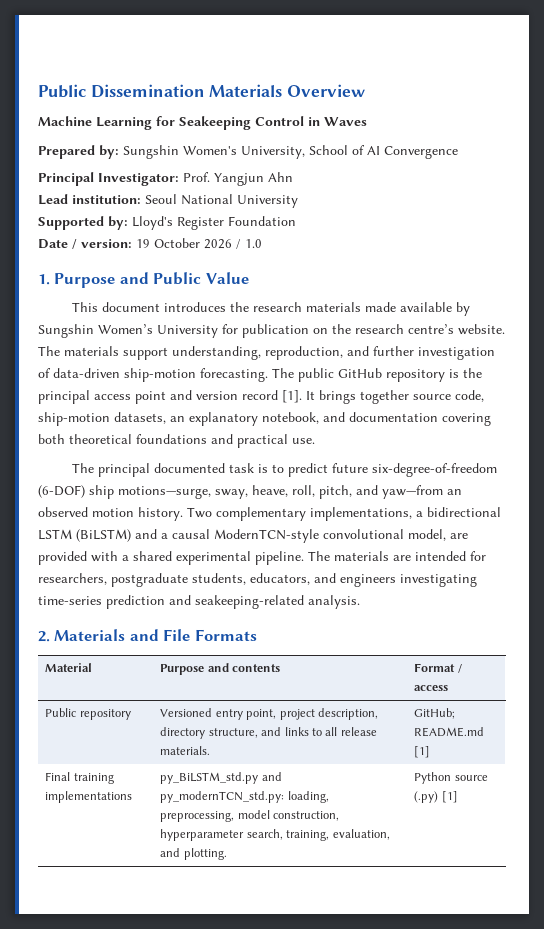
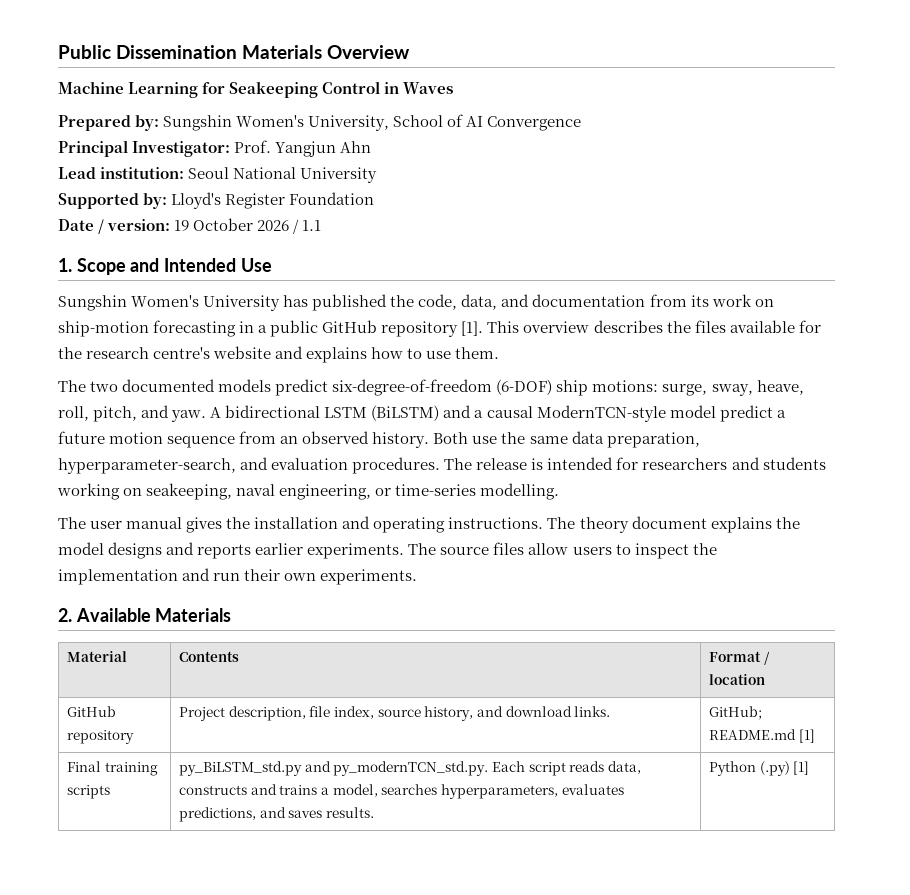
- Date / version: 19 October 2026 / 1.0
+ Date / version: 19 October 2026 / 1.1
- 1. Purpose and Public Value
- This document introduces the research materials made available by Sungshin Women’s University for publication on the research centre’s website. The materials support understanding, reproduction, and further investigation of data-driven ship-motion forecasting. The public GitHub repository is the principal access point and version record [1]. It brings together source code, ship-motion datasets, an explanatory notebook, and documentation covering both theoretical foundations and practical use.
- The principal documented task is to predict future six-degree-of-freedom (6-DOF) ship motions—surge, sway, heave, roll, pitch, and yaw—from an observed motion history. Two complementary implementations, a bidirectional LSTM (BiLSTM) and a causal ModernTCN-style convolutional model, are provided with a shared experimental pipeline. The materials are intended for researchers, postgraduate students, educators, and engineers investigating time-series prediction and seakeeping-related analysis.
+ 1. Scope and Intended Use
+ Sungshin Women's University has published the code, data, and documentation from its work on ship-motion forecasting in a public GitHub repository [1]. This overview describes the files available for the research centre's website and explains how to use them.
+ The two documented models predict six-degree-of-freedom (6-DOF) ship motions: surge, sway, heave, roll, pitch, and yaw. A bidirectional LSTM (BiLSTM) and a causal ModernTCN-style model predict a future motion sequence from an observed history. Both use the same data preparation, hyperparameter-search, and evaluation procedures. The release is intended for researchers and students working on seakeeping, naval engineering, or time-series modelling.
+ The user manual gives the installation and operating instructions. The theory document explains the model designs and reports earlier experiments. The source files allow users to inspect the implementation and run their own experiments.
- 2. Materials and File Formats
- Material | Purpose and contents | Format / access
- Public repository | Versioned entry point, project description, directory structure, and links to all release materials. | GitHub; README.md [1]
+ 2. Available Materials
+ Material | Contents | Format / location
+ GitHub repository | Project description, file index, source history, and download links. | GitHub; README.md [1]
- Final training implementations | py_BiLSTM_std.py and py_modernTCN_std.py: loading, preprocessing, model construction, hyperparameter search, training, evaluation, and plotting. | Python source (.py) [1]
+ Final training scripts | py_BiLSTM_std.py and py_modernTCN_std.py. Each script reads data, constructs and trains a model, searches hyperparameters, evaluates predictions, and saves results. | Python (.py) [1]

